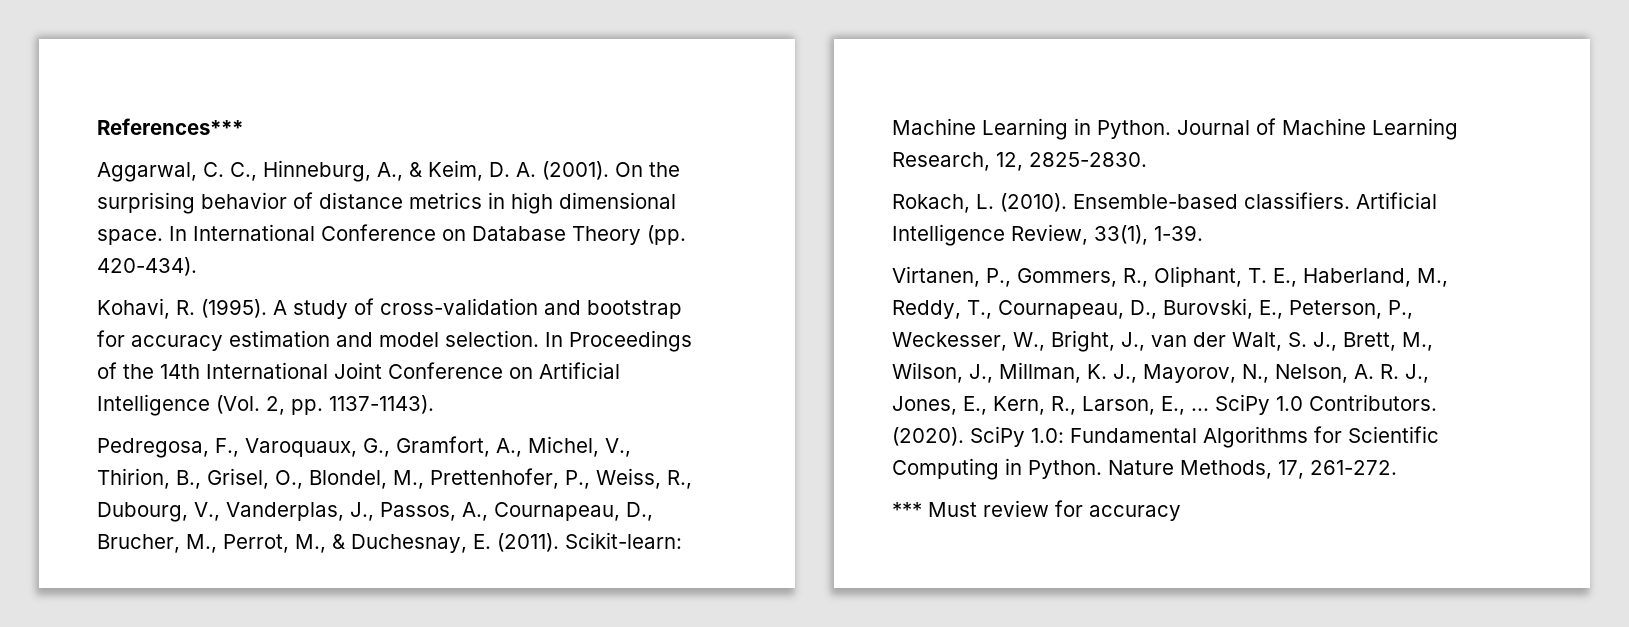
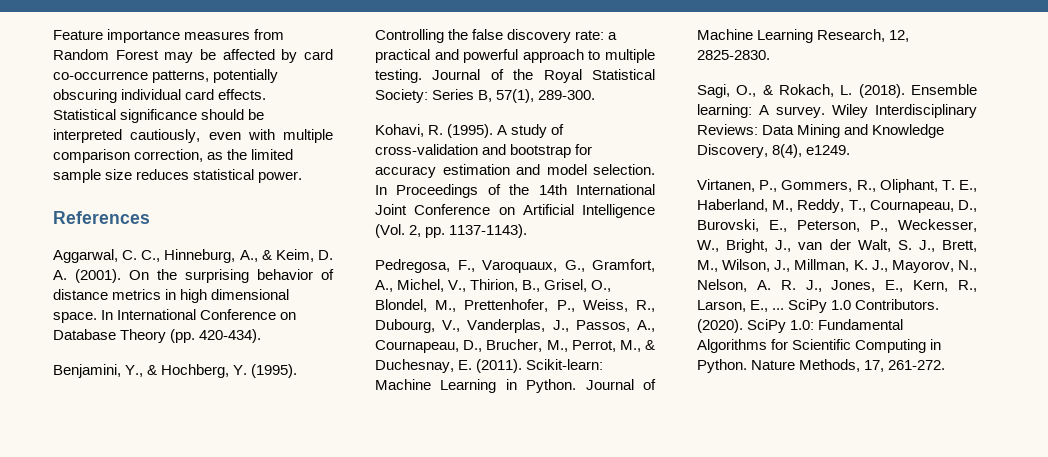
- References***
+ Feature importance measures from Random Forest may be affected by card co-occurrence patterns, potentially obscuring individual card effects. Statistical significance should be interpreted cautiously, even with multiple comparison correction, as the limited sample size reduces statistical power.
+ References
+ Benjamini, Y., & Hochberg, Y. (1995). Controlling the false discovery rate: a practical and powerful approach to multiple testing. Journal of the Royal Statistical Society: Series B, 57(1), 289-300.
- Rokach, L. (2010). Ensemble-based classifiers. Artificial Intelligence Review, 33(1), 1-39.
+ Sagi, O., & Rokach, L. (2018). Ensemble learning: A survey. Wiley Interdisciplinary Reviews: Data Mining and Knowledge Discovery, 8(4), e1249.
- *** Must review for accuracy

